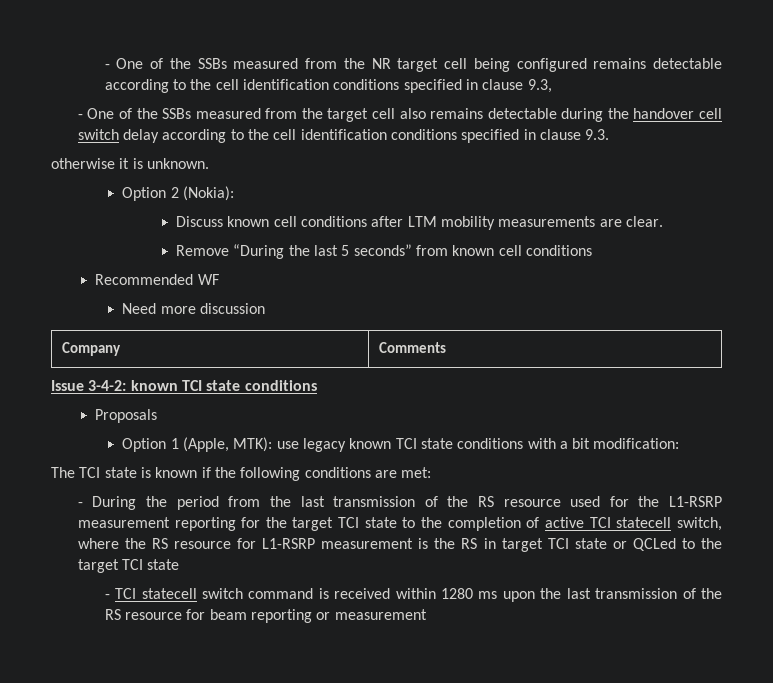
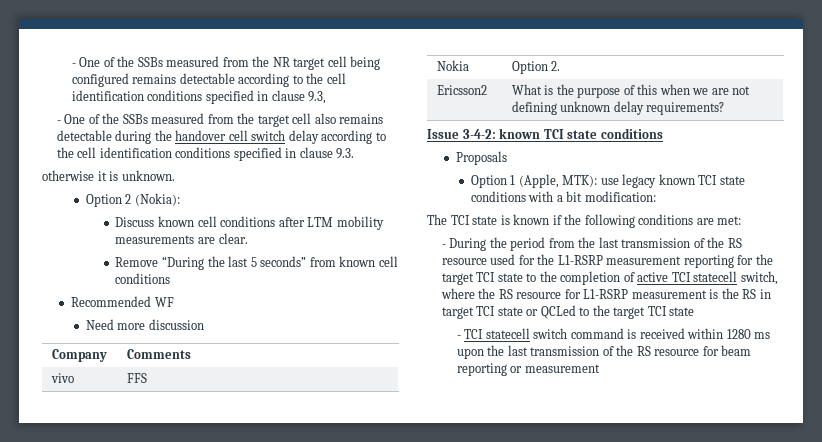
+ vivo | FFS
+ Nokia | Option 2.
+ Ericsson2 | What is the purpose of this when we are not defining unknown delay requirements?

